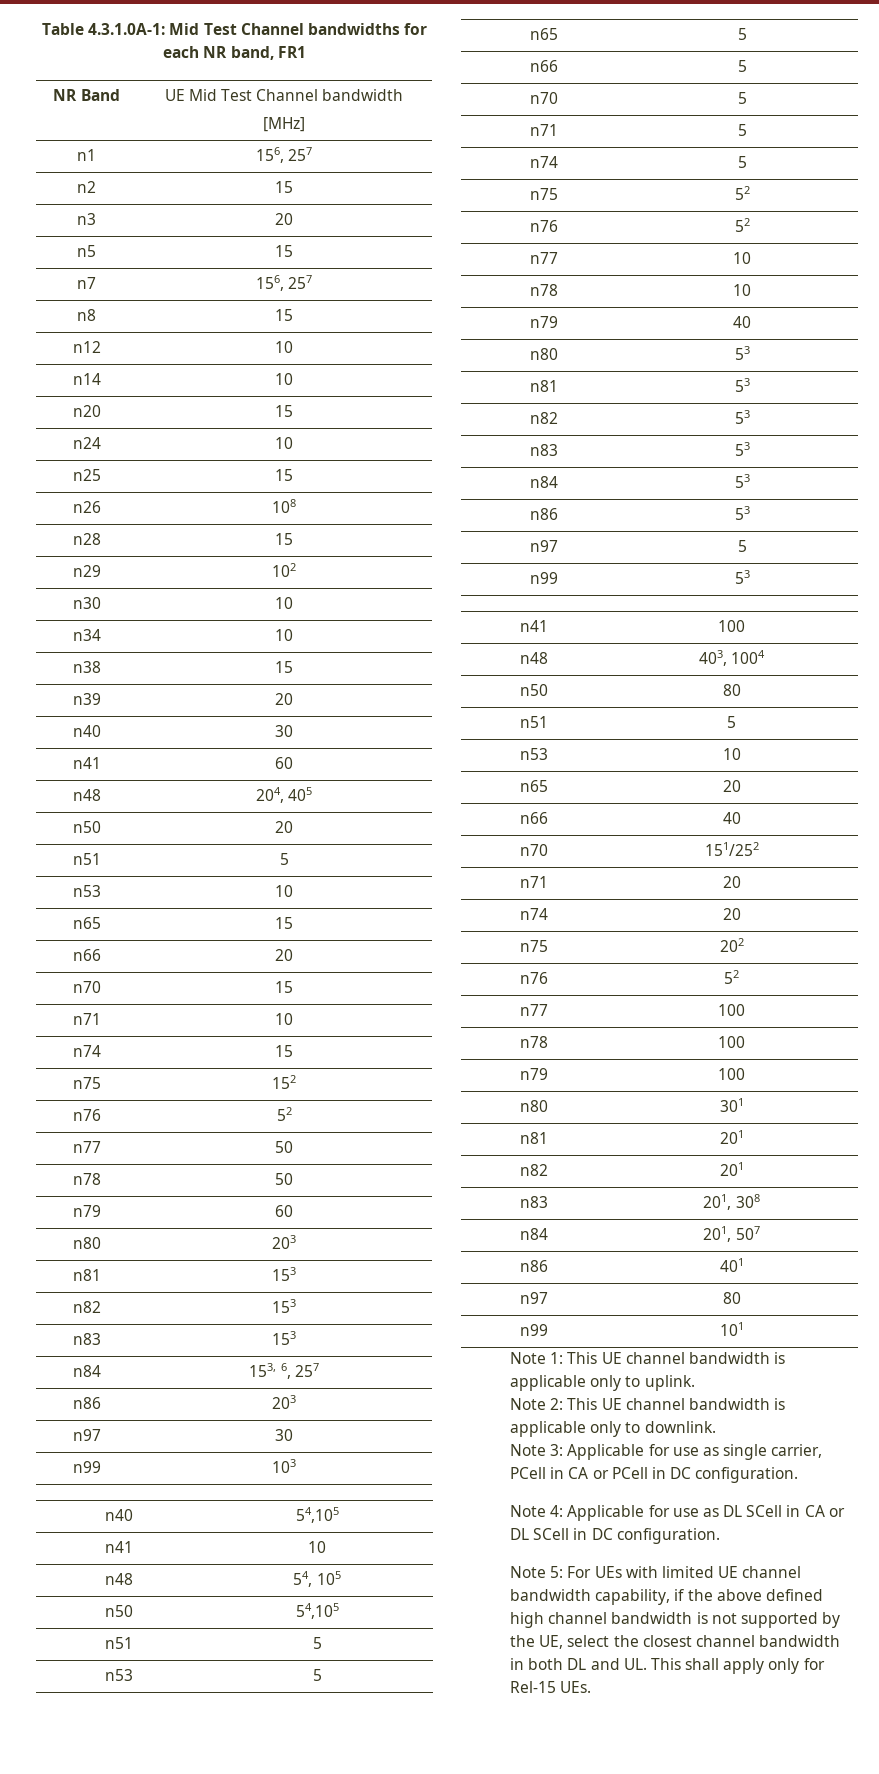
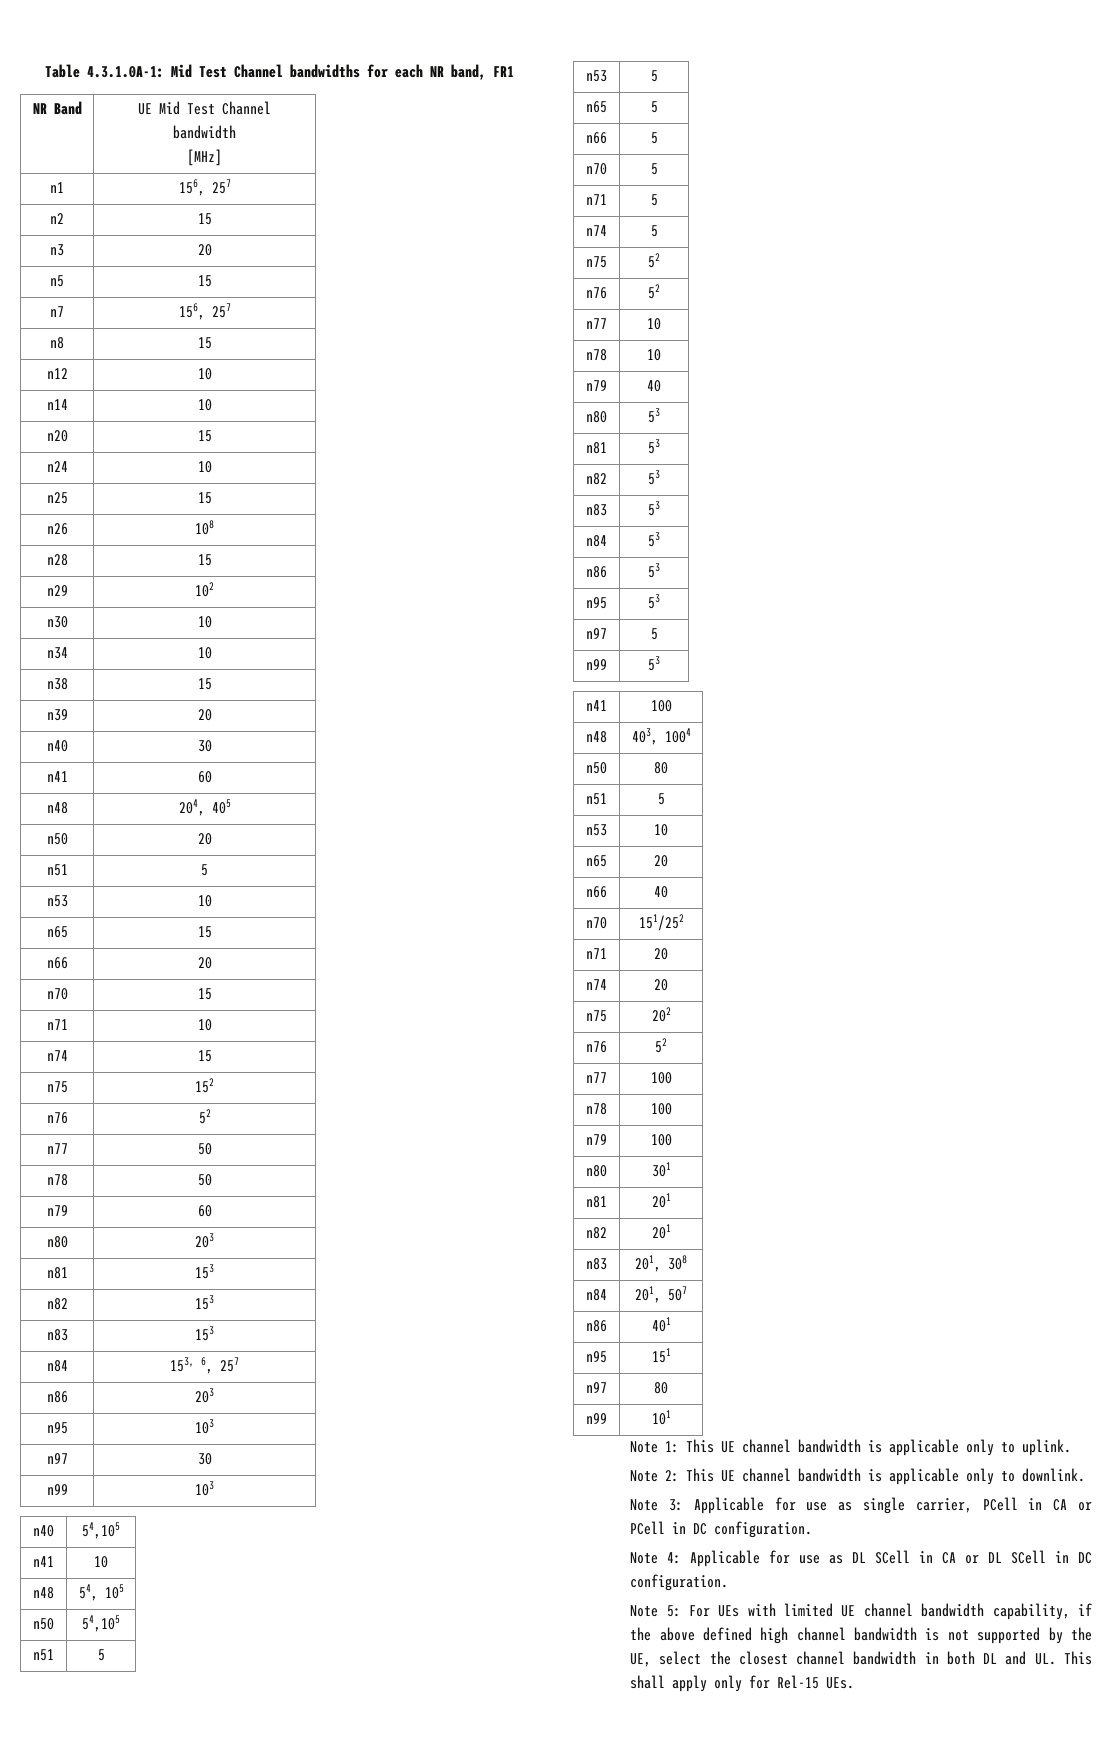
+ n95 | 103
+ n95 | 53
+ n95 | 151

